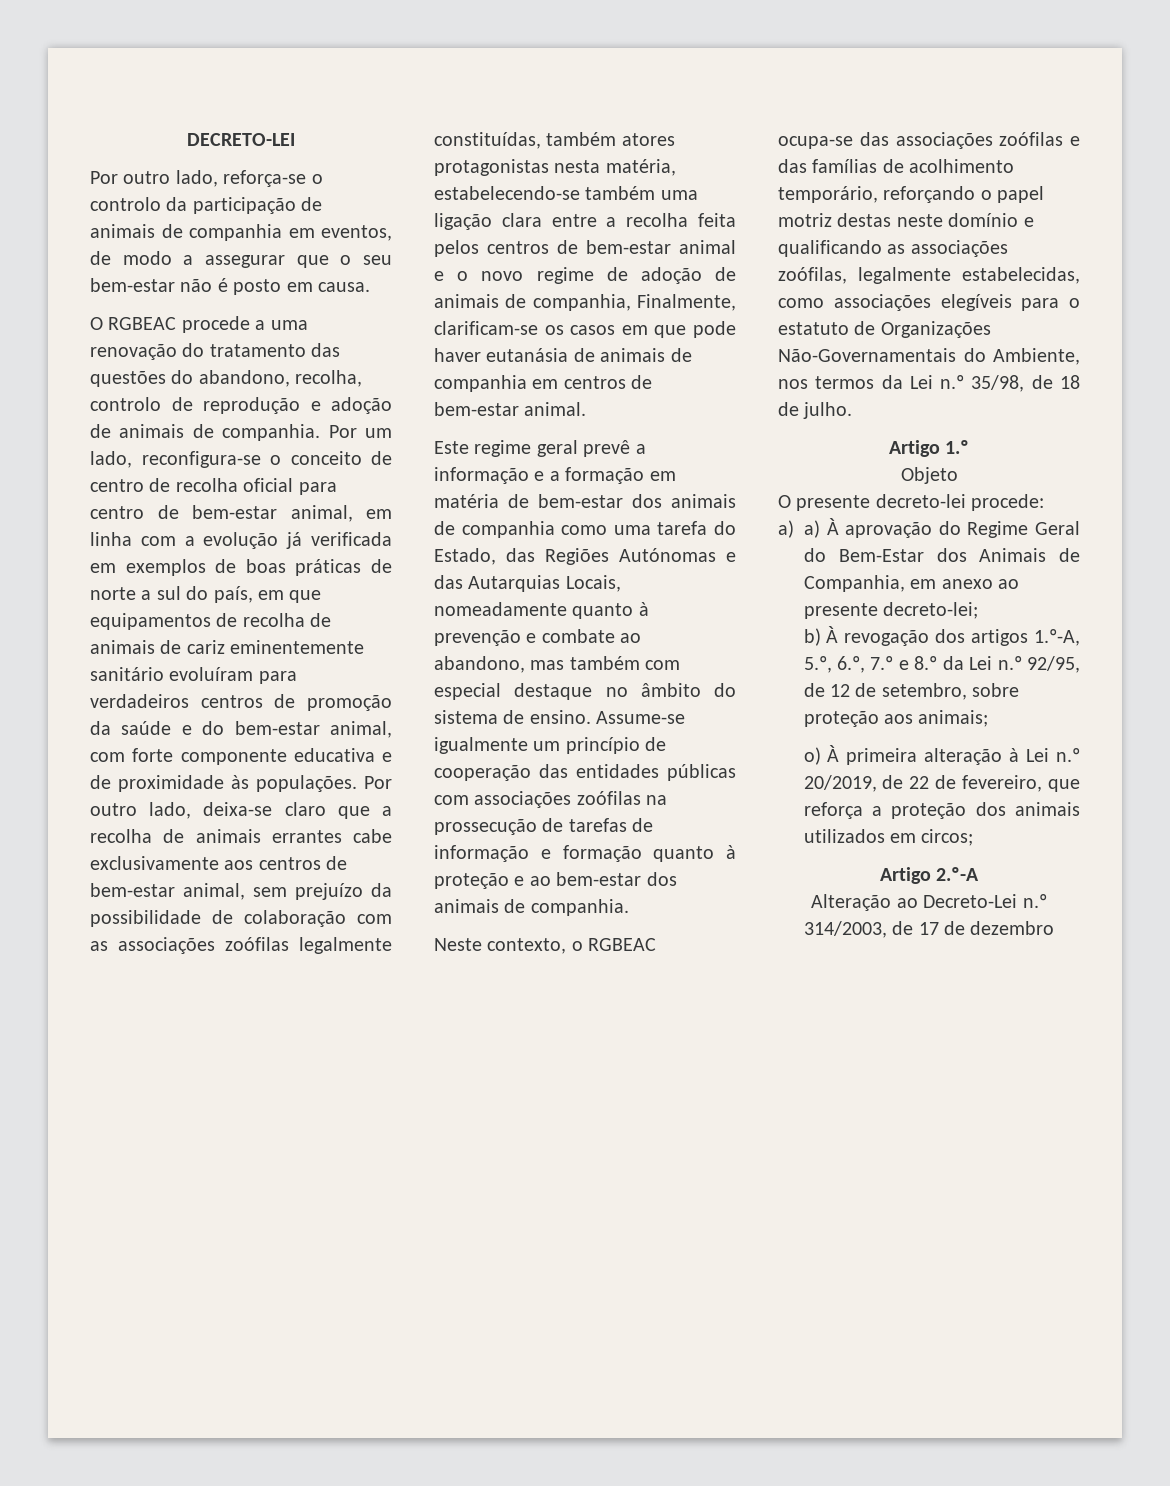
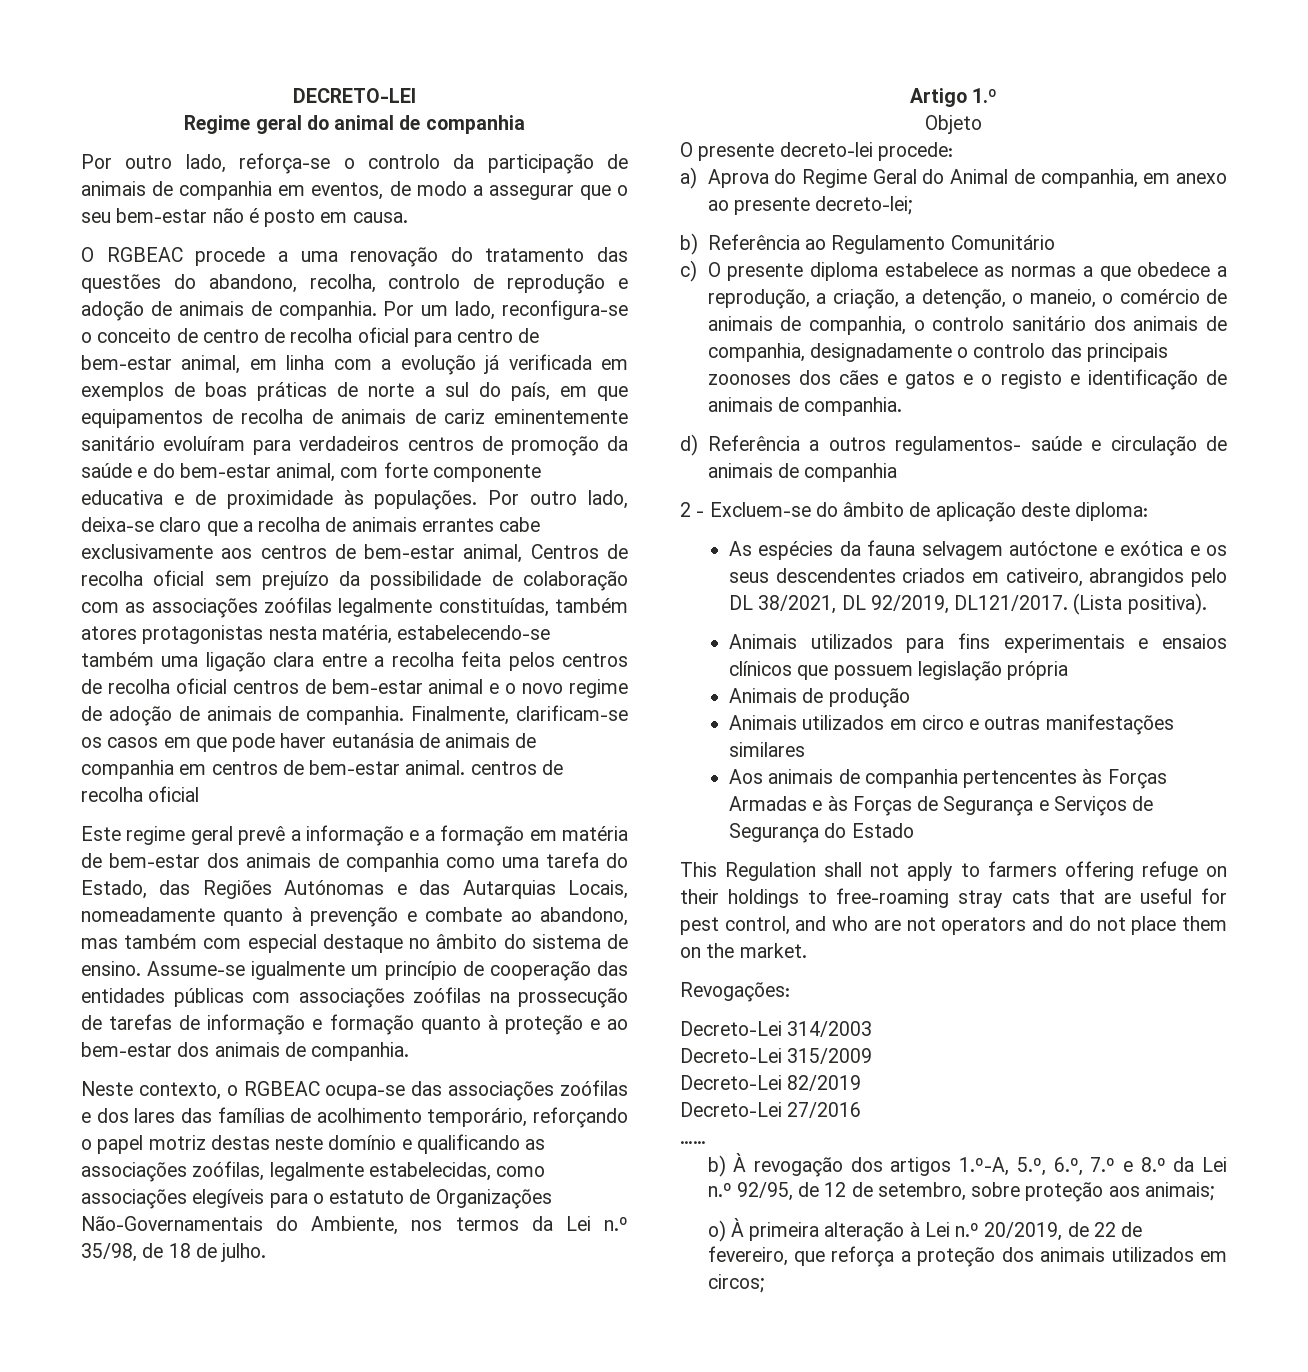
+ Regime geral do animal de companhia
- Por outro lado, deixa-se claro que a recolha de animais errantes cabe exclusivamente aos centros de bem-estar animal, sem prejuízo da possibilidade de colaboração com as associações zoófilas legalmente constituídas, também atores protagonistas nesta matéria, estabelecendo-se também uma ligação clara entre a recolha feita pelos centros de bem-estar animal e o novo regime de adoção de animais de companhia, Finalmente, clarificam-se os casos em que pode haver eutanásia de animais de companhia em centros de bem-estar animal.
+ Por outro lado, deixa-se claro que a recolha de animais errantes cabe exclusivamente aos centros de bem-estar animal, Centros de recolha oficial sem prejuízo da possibilidade de colaboração com as associações zoófilas legalmente constituídas, também atores protagonistas nesta matéria, estabelecendo-se também uma ligação clara entre a recolha feita pelos centros de recolha oficial centros de bem-estar animal e o novo regime de adoção de animais de companhia. Finalmente, clarificam-se os casos em que pode haver eutanásia de animais de companhia em centros de bem-estar animal. centros de recolha oficial
- Neste contexto, o RGBEAC ocupa-se das associações zoófilas e das famílias de acolhimento temporário, reforçando o papel motriz destas neste domínio e qualificando as associações zoófilas, legalmente estabelecidas, como associações elegíveis para o estatuto de Organizações Não-Governamentais do Ambiente, nos termos da Lei n.º 35/98, de 18 de julho.
+ Neste contexto, o RGBEAC ocupa-se das associações zoófilas e dos lares das famílias de acolhimento temporário, reforçando o papel motriz destas neste domínio e qualificando as associações zoófilas, legalmente estabelecidas, como associações elegíveis para o estatuto de Organizações Não-Governamentais do Ambiente, nos termos da Lei n.º 35/98, de 18 de julho.
- a) a) À aprovação do Regime Geral do Bem-Estar dos Animais de Companhia, em anexo ao presente decreto-lei;
+ a) Aprova do Regime Geral do Animal de companhia, em anexo ao presente decreto-lei;
+ b) Referência ao Regulamento Comunitário
+ c) O presente diploma estabelece as normas a que obedece a reprodução, a criação, a detenção, o maneio, o comércio de animais de companhia, o controlo sanitário dos animais de companhia, designadamente o controlo das principais zoonoses dos cães e gatos e o registo e identificação de animais de companhia.
+ d) Referência a outros regulamentos- saúde e circulação de animais de companhia
+ 2 - Excluem-se do âmbito de aplicação deste diploma:
+ As espécies da fauna selvagem autóctone e exótica e os seus descendentes criados em cativeiro, abrangidos pelo DL 38/2021, DL 92/2019, DL121/2017. (Lista positiva).
+ Animais utilizados para fins experimentais e ensaios clínicos que possuem legislação própria
+ Animais de produção
+ Animais utilizados em circo e outras manifestações similares
+ Aos animais de companhia pertencentes às Forças Armadas e às Forças de Segurança e Serviços de Segurança do Estado
+ This Regulation shall not apply to farmers offering refuge on their holdings to free-roaming stray cats that are useful for pest control, and who are not operators and do not place them on the market.
+ Revogações:
+ Decreto-Lei 314/2003
+ Decreto-Lei 315/2009
+ Decreto-Lei 82/2019
+ Decreto-Lei 27/2016
+ ……
- Artigo 2.º-A
- Alteração ao Decreto-Lei n.º 314/2003, de 17 de dezembro

